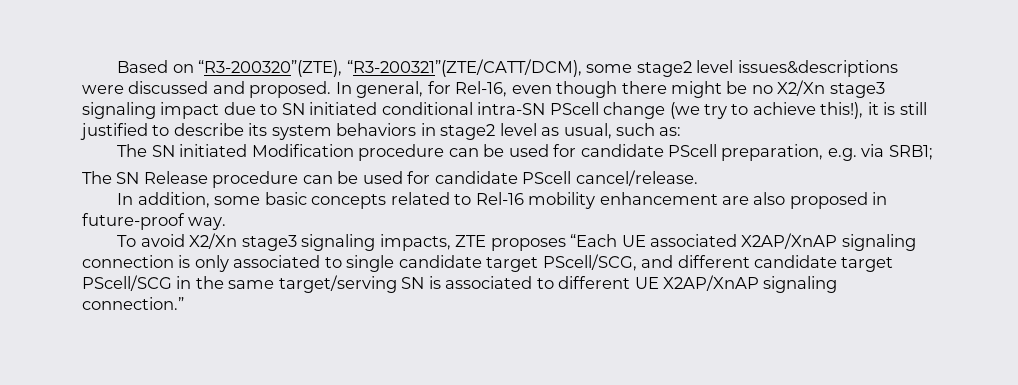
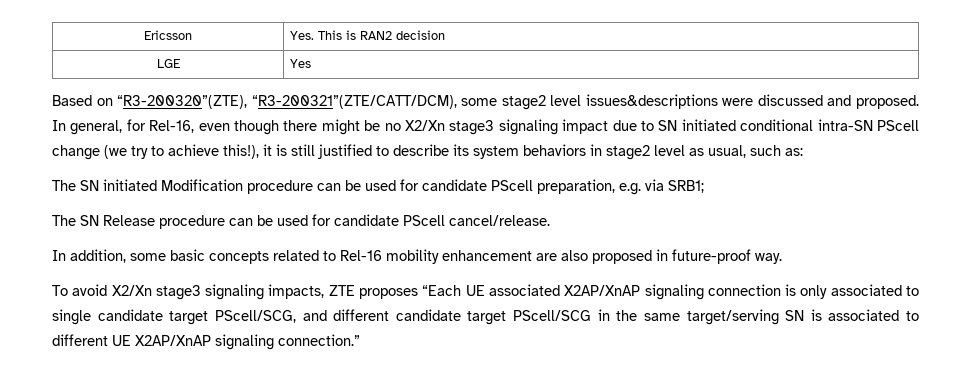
+ Ericsson | Yes. This is RAN2 decision
+ LGE | Yes

